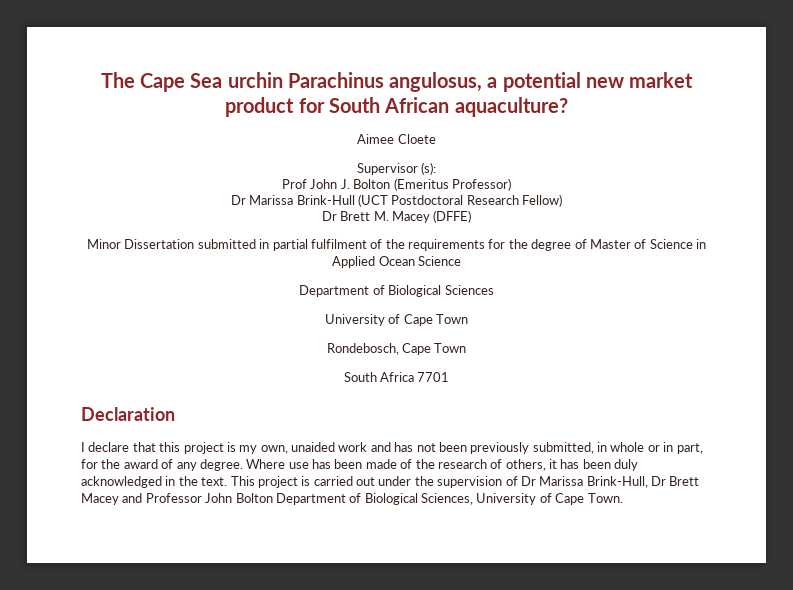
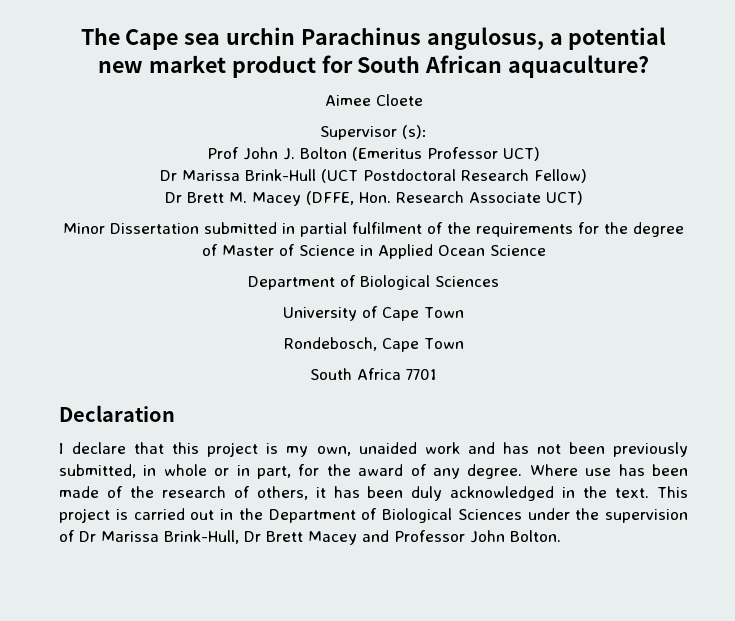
- The Cape Sea urchin Parachinus angulosus, a potential new market product for South African aquaculture?
+ The Cape sea urchin Parachinus angulosus, a potential new market product for South African aquaculture?
- Prof John J. Bolton (Emeritus Professor)
+ Prof John J. Bolton (Emeritus Professor UCT)
- Dr Brett M. Macey (DFFE)
+ Dr Brett M. Macey (DFFE, Hon. Research Associate UCT)
- This project is carried out under the supervision of Dr Marissa Brink-Hull, Dr Brett Macey and Professor John Bolton Department of Biological Sciences, University of Cape Town.
+ This project is carried out in the Department of Biological Sciences under the supervision of Dr Marissa Brink-Hull, Dr Brett Macey and Professor John Bolton.

